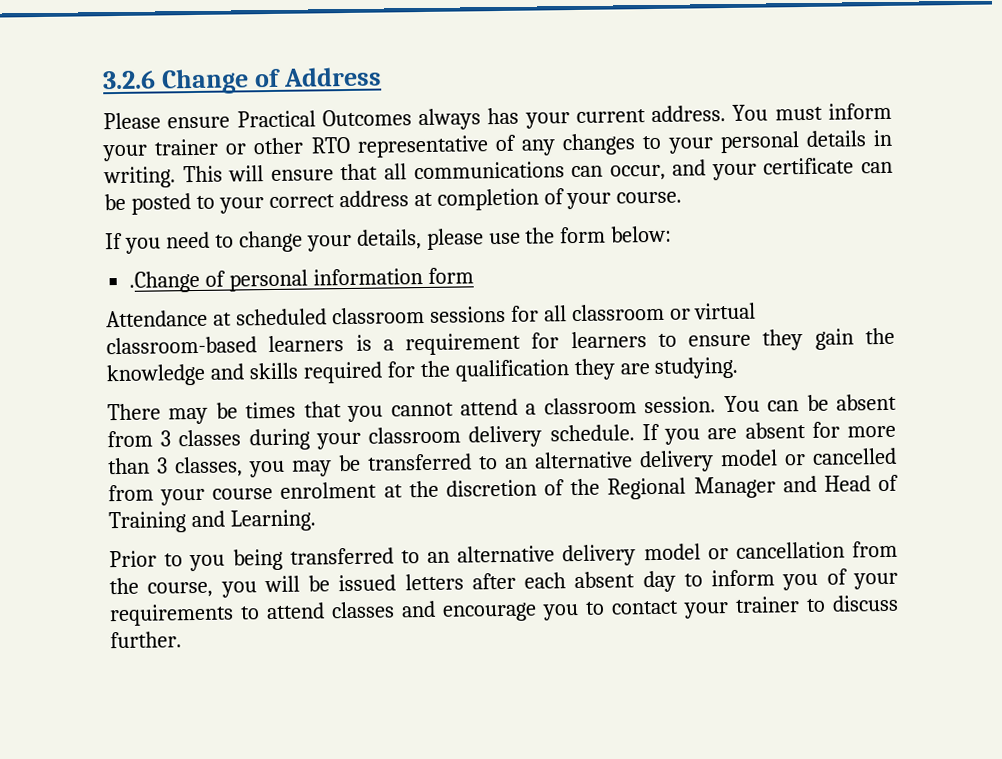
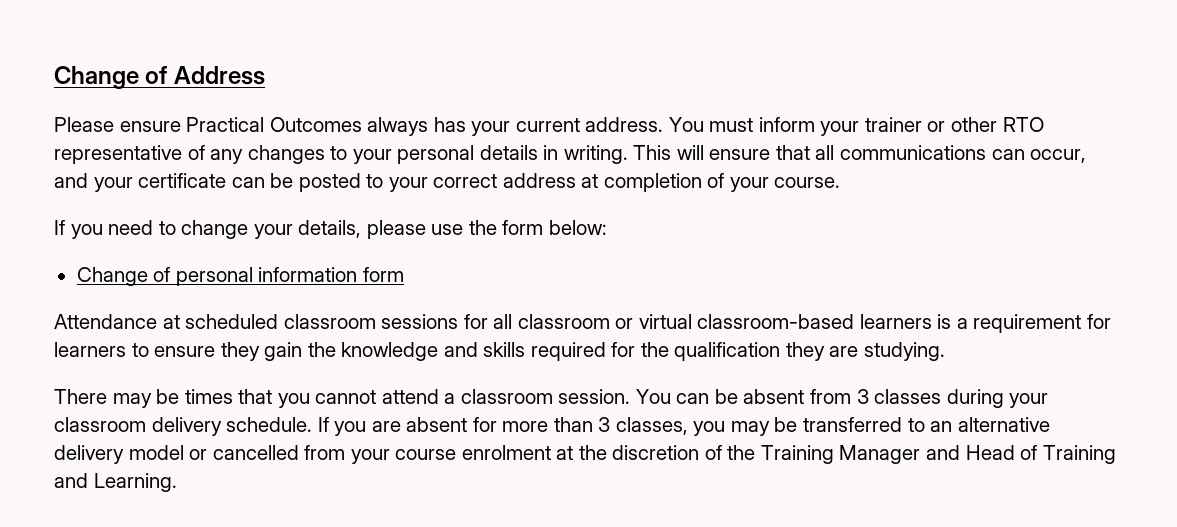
- 3.2.6 Change of Address
+ Change of Address
- .Change of personal information form
+ Change of personal information form
- If you are absent for more than 3 classes, you may be transferred to an alternative delivery model or cancelled from your course enrolment at the discretion of the Regional Manager and Head of Training and Learning.
+ If you are absent for more than 3 classes, you may be transferred to an alternative delivery model or cancelled from your course enrolment at the discretion of the Training Manager and Head of Training and Learning.
- Prior to you being transferred to an alternative delivery model or cancellation from the course, you will be issued letters after each absent day to inform you of your requirements to attend classes and encourage you to contact your trainer to discuss further.

